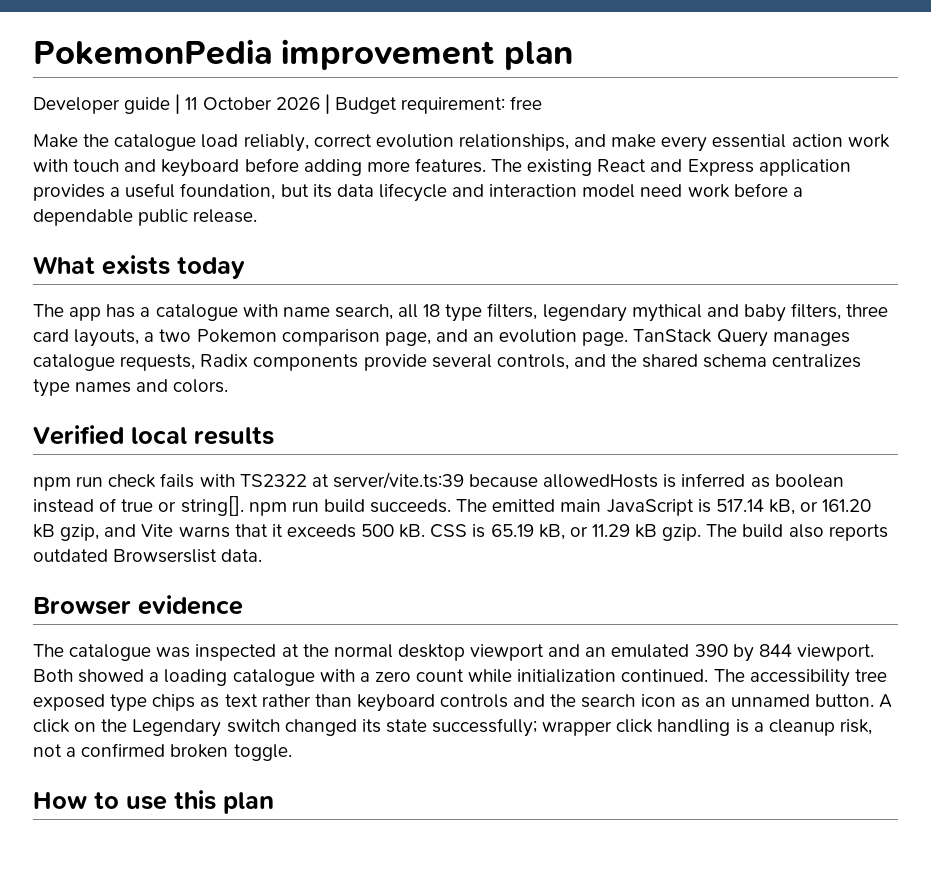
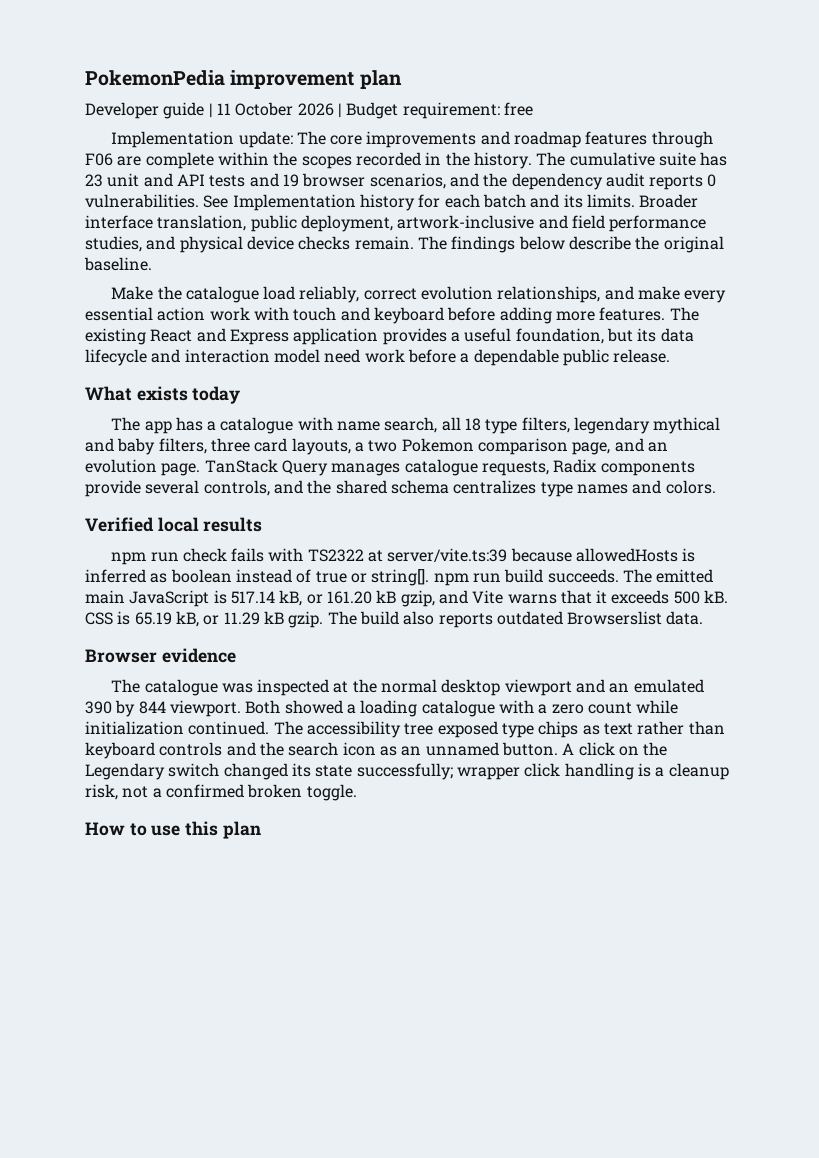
+ Implementation update: The core improvements and roadmap features through F06 are complete within the scopes recorded in the history. The cumulative suite has 23 unit and API tests and 19 browser scenarios, and the dependency audit reports 0 vulnerabilities. See Implementation history for each batch and its limits. Broader interface translation, public deployment, artwork-inclusive and field performance studies, and physical device checks remain. The findings below describe the original baseline.

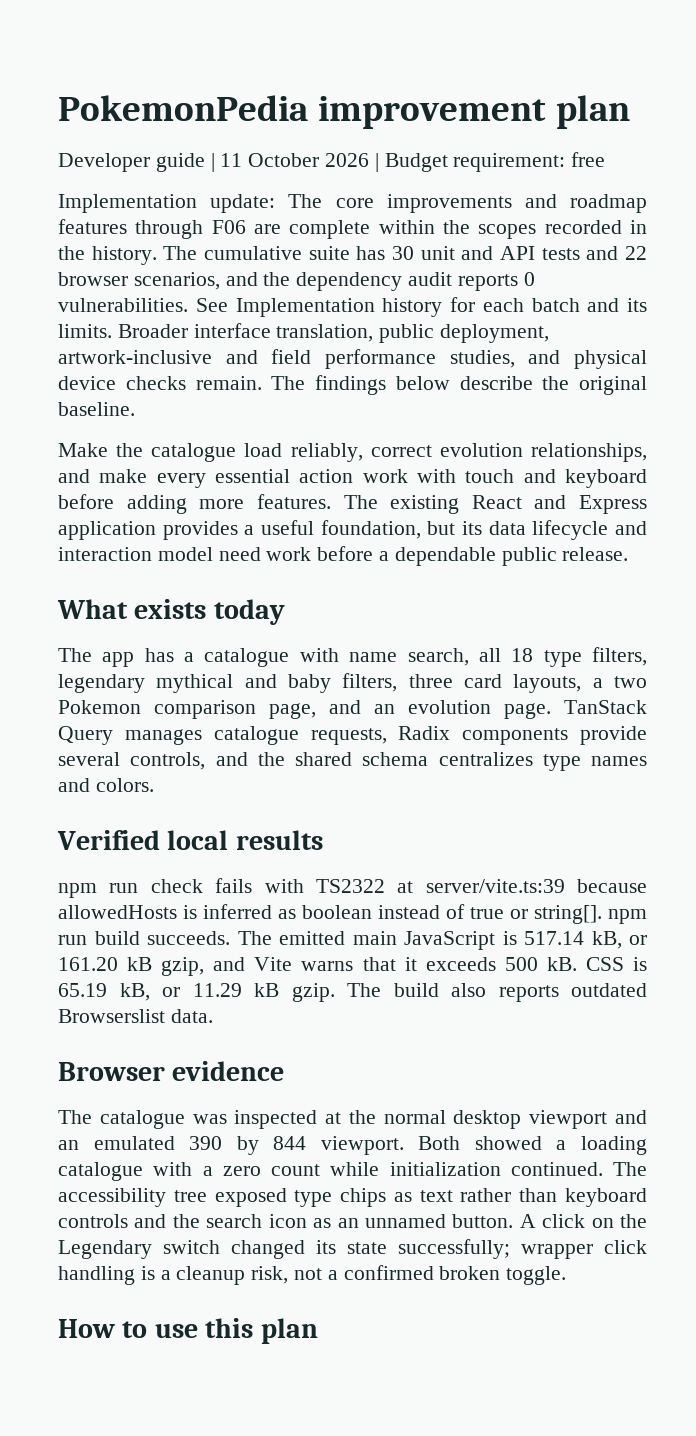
- The cumulative suite has 23 unit and API tests and 19 browser scenarios, and the dependency audit reports 0 vulnerabilities.
+ The cumulative suite has 30 unit and API tests and 22 browser scenarios, and the dependency audit reports 0 vulnerabilities.

